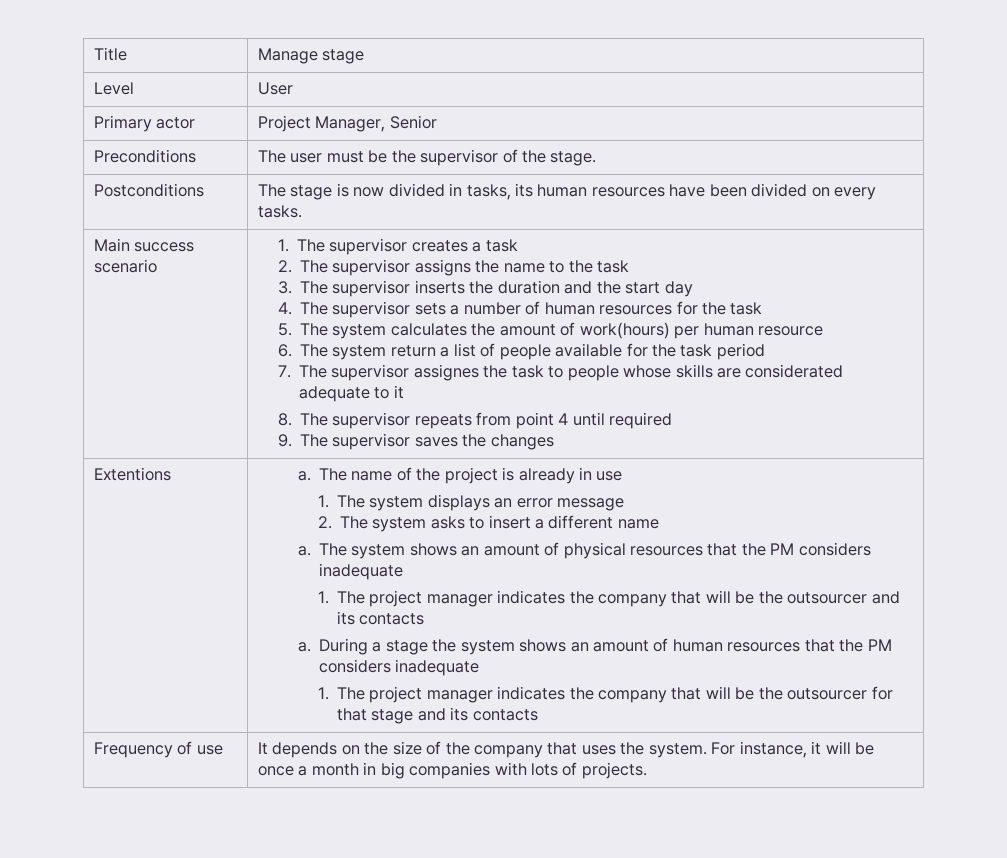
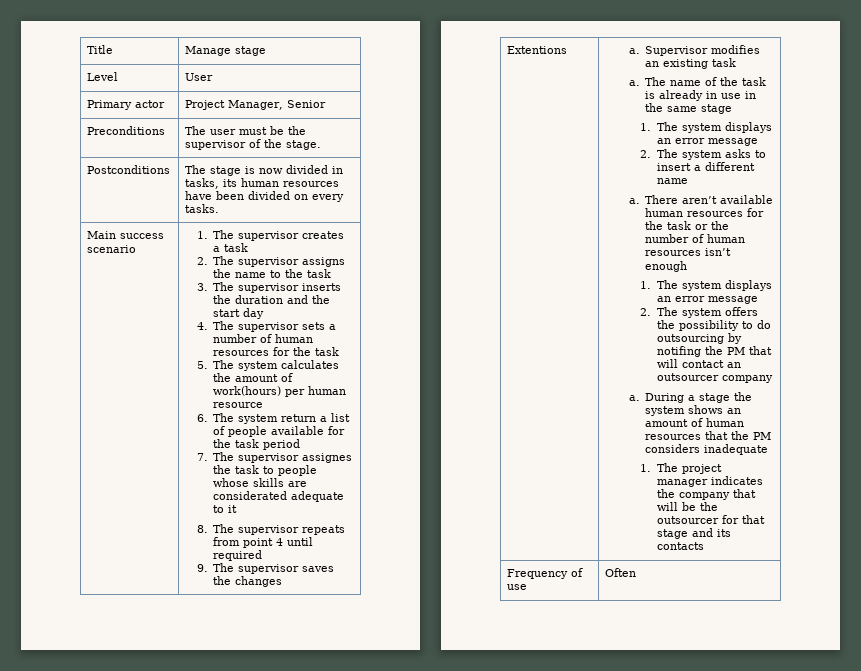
+ Supervisor modifies an existing task
+ a.
- The name of the project is already in use
+ The name of the task is already in use in the same stage
- The system shows an amount of physical resources that the PM considers inadequate
- 1. The project manager indicates the company that will be the outsourcer and its contacts
+ There aren’t available human resources for the task or the number of human resources isn’t enough
+ 1. The system displays an error message
+ 2. The system offers the possibility to do outsourcing by notifing the PM that will contact an outsourcer company
- Frequency of use | It depends on the size of the company that uses the system. For instance, it will be once a month in big companies with lots of projects.
+ Frequency of use | Often

